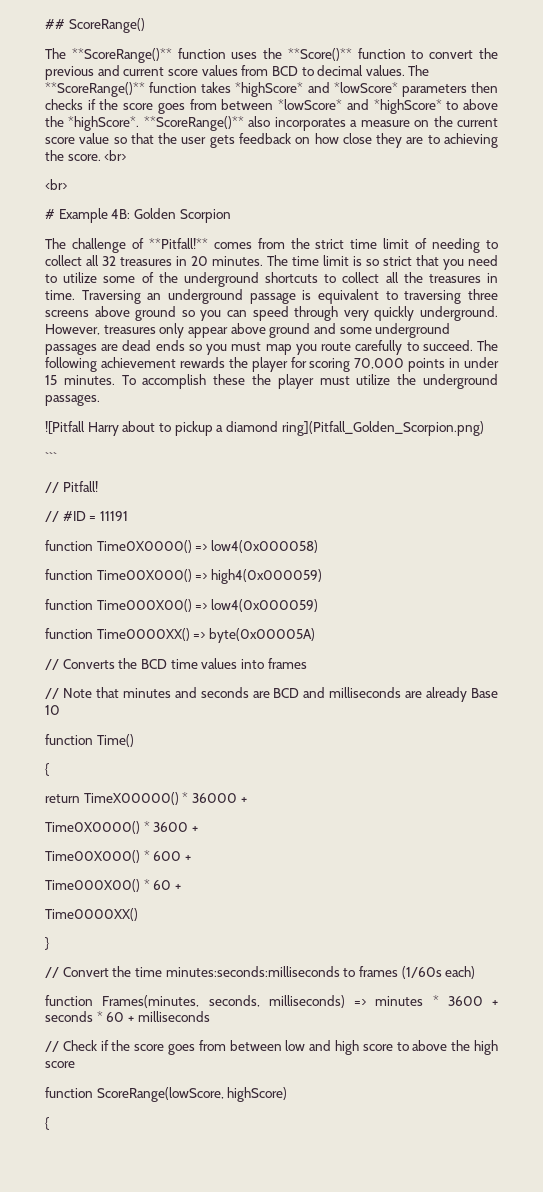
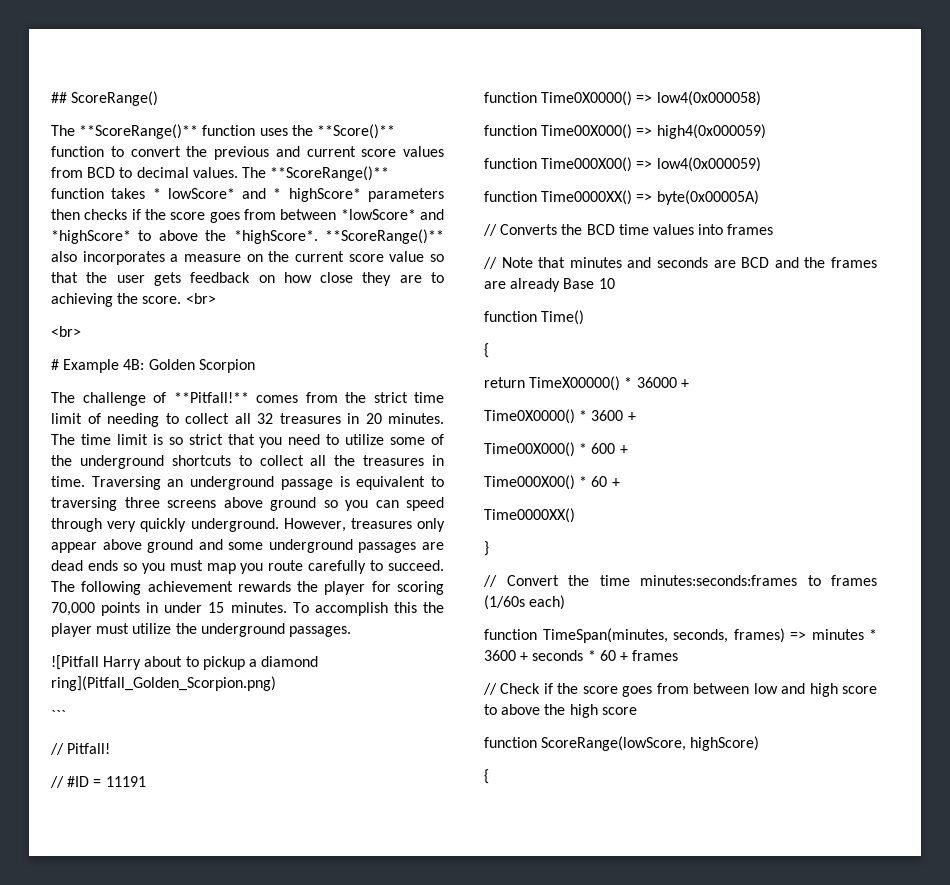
- The **ScoreRange()** function takes *highScore* and *lowScore* parameters then checks if the score goes from between *lowScore* and *highScore* to above the *highScore*.
+ The **ScoreRange()** function takes * lowScore* and * highScore* parameters then checks if the score goes from between *lowScore* and *highScore* to above the *highScore*.
- To accomplish these the player must utilize the underground passages.
+ To accomplish this the player must utilize the underground passages.
- // Note that minutes and seconds are BCD and milliseconds are already Base 10
+ // Note that minutes and seconds are BCD and the frames are already Base 10
- // Convert the time minutes:seconds:milliseconds to frames (1/60s each)
+ // Convert the time minutes:seconds:frames to frames (1/60s each)
- function Frames(minutes, seconds, milliseconds) => minutes * 3600 + seconds * 60 + milliseconds
+ function TimeSpan(minutes, seconds, frames) => minutes * 3600 + seconds * 60 + frames

